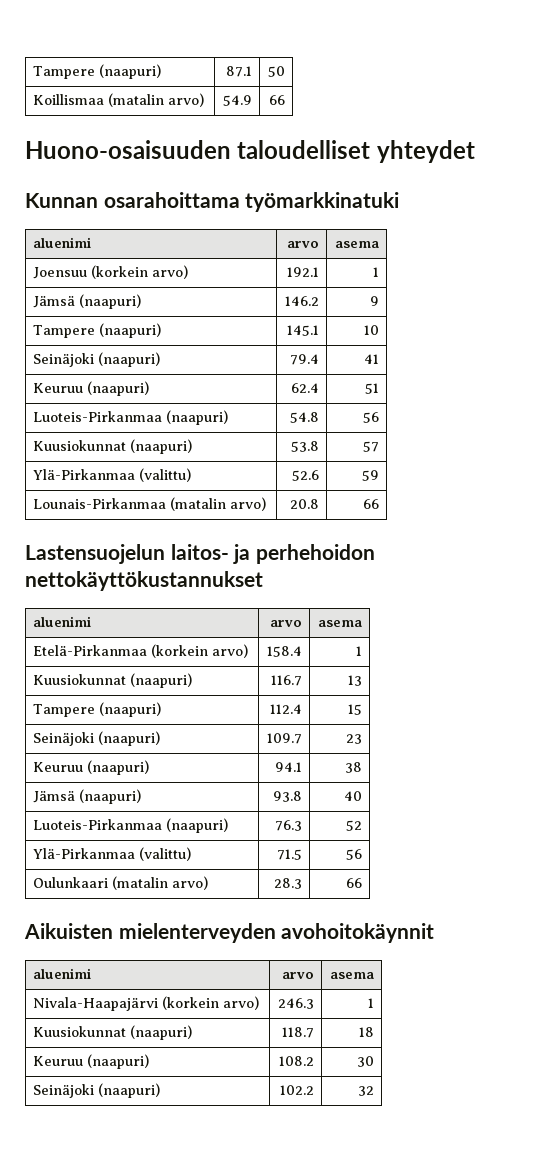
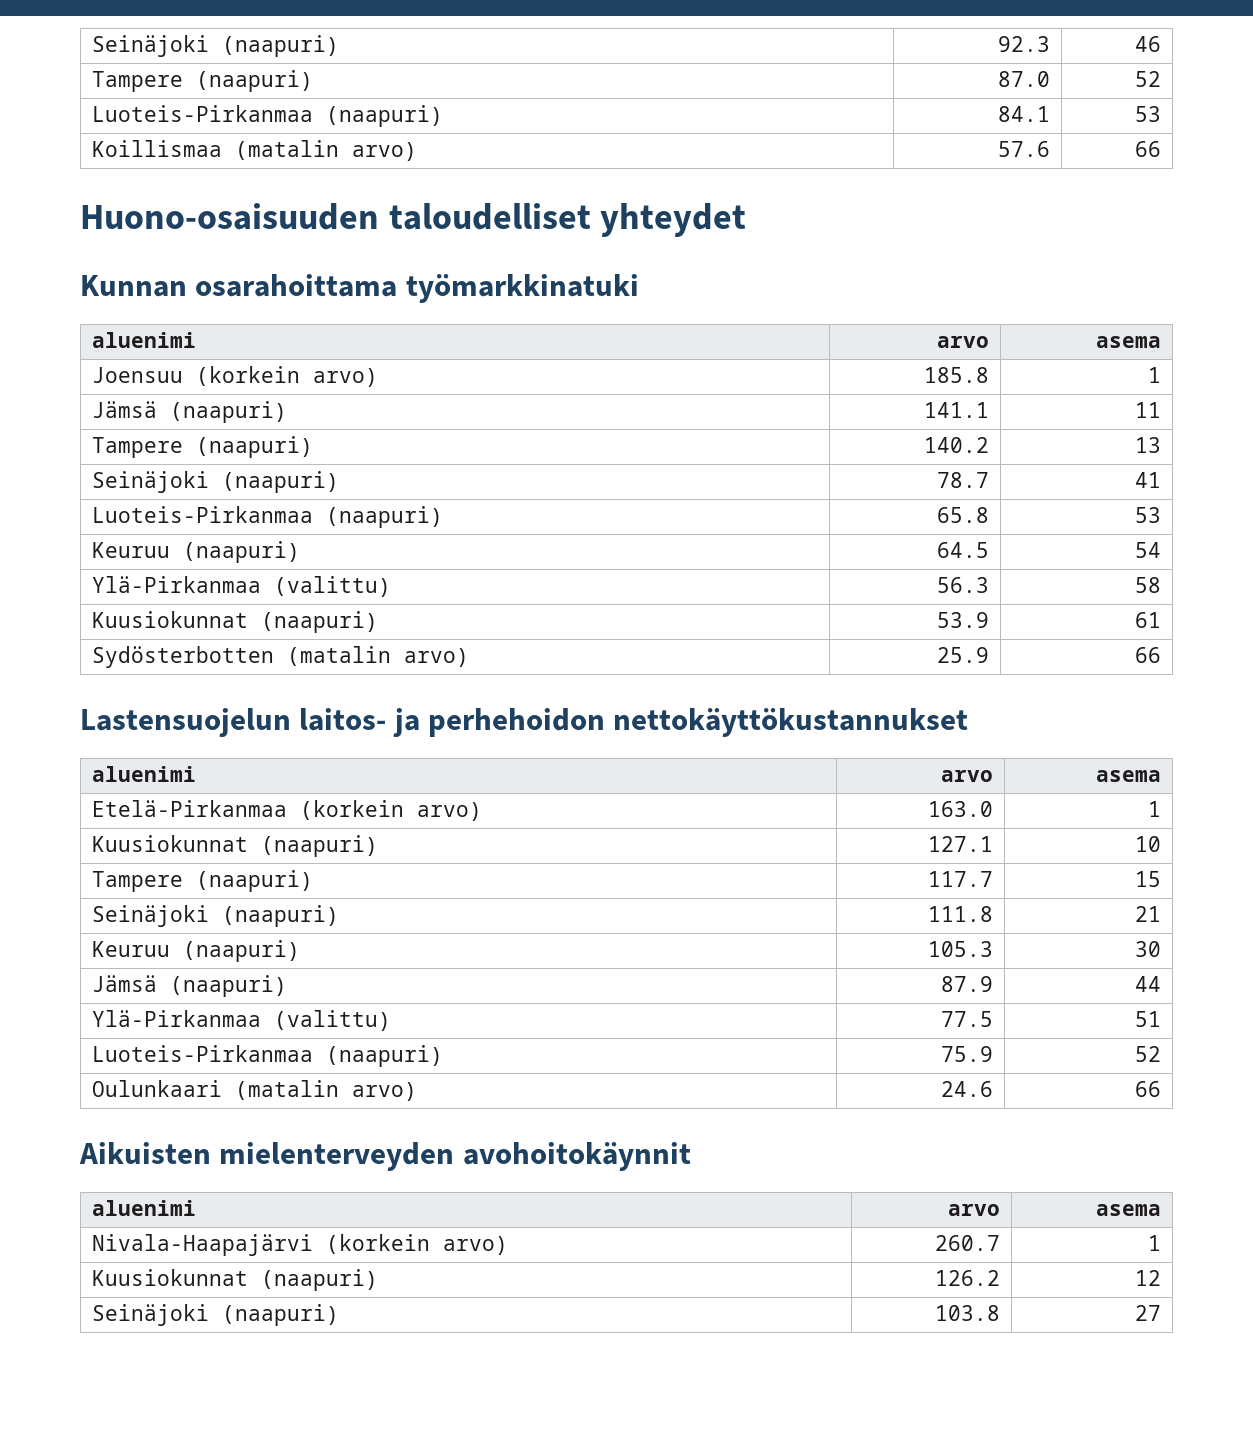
- Tampere (naapuri) | 87.1 | 50
+ Seinäjoki (naapuri) | 92.3 | 46
+ Tampere (naapuri) | 87.0 | 52
+ Luoteis-Pirkanmaa (naapuri) | 84.1 | 53
- Koillismaa (matalin arvo) | 54.9 | 66
+ Koillismaa (matalin arvo) | 57.6 | 66
- Joensuu (korkein arvo) | 192.1 | 1
+ Joensuu (korkein arvo) | 185.8 | 1
- Jämsä (naapuri) | 146.2 | 9
- Tampere (naapuri) | 145.1 | 10
- Seinäjoki (naapuri) | 79.4 | 41
+ Jämsä (naapuri) | 141.1 | 11
+ Tampere (naapuri) | 140.2 | 13
+ Seinäjoki (naapuri) | 78.7 | 41
- Keuruu (naapuri) | 62.4 | 51
- Luoteis-Pirkanmaa (naapuri) | 54.8 | 56
- Kuusiokunnat (naapuri) | 53.8 | 57
- Ylä-Pirkanmaa (valittu) | 52.6 | 59
- Lounais-Pirkanmaa (matalin arvo) | 20.8 | 66
+ Luoteis-Pirkanmaa (naapuri) | 65.8 | 53
+ Keuruu (naapuri) | 64.5 | 54
+ Ylä-Pirkanmaa (valittu) | 56.3 | 58
+ Kuusiokunnat (naapuri) | 53.9 | 61
+ Sydösterbotten (matalin arvo) | 25.9 | 66
- Etelä-Pirkanmaa (korkein arvo) | 158.4 | 1
- Kuusiokunnat (naapuri) | 116.7 | 13
- Tampere (naapuri) | 112.4 | 15
+ Etelä-Pirkanmaa (korkein arvo) | 163.0 | 1
+ Kuusiokunnat (naapuri) | 127.1 | 10
+ Tampere (naapuri) | 117.7 | 15
- Seinäjoki (naapuri) | 109.7 | 23
- Keuruu (naapuri) | 94.1 | 38
- Jämsä (naapuri) | 93.8 | 40
- Luoteis-Pirkanmaa (naapuri) | 76.3 | 52
- Ylä-Pirkanmaa (valittu) | 71.5 | 56
+ Seinäjoki (naapuri) | 111.8 | 21
+ Keuruu (naapuri) | 105.3 | 30
+ Jämsä (naapuri) | 87.9 | 44
+ Ylä-Pirkanmaa (valittu) | 77.5 | 51
+ Luoteis-Pirkanmaa (naapuri) | 75.9 | 52
- Oulunkaari (matalin arvo) | 28.3 | 66
+ Oulunkaari (matalin arvo) | 24.6 | 66
- Nivala-Haapajärvi (korkein arvo) | 246.3 | 1
- Kuusiokunnat (naapuri) | 118.7 | 18
- Keuruu (naapuri) | 108.2 | 30
- Seinäjoki (naapuri) | 102.2 | 32
+ Nivala-Haapajärvi (korkein arvo) | 260.7 | 1
+ Kuusiokunnat (naapuri) | 126.2 | 12
+ Seinäjoki (naapuri) | 103.8 | 27

